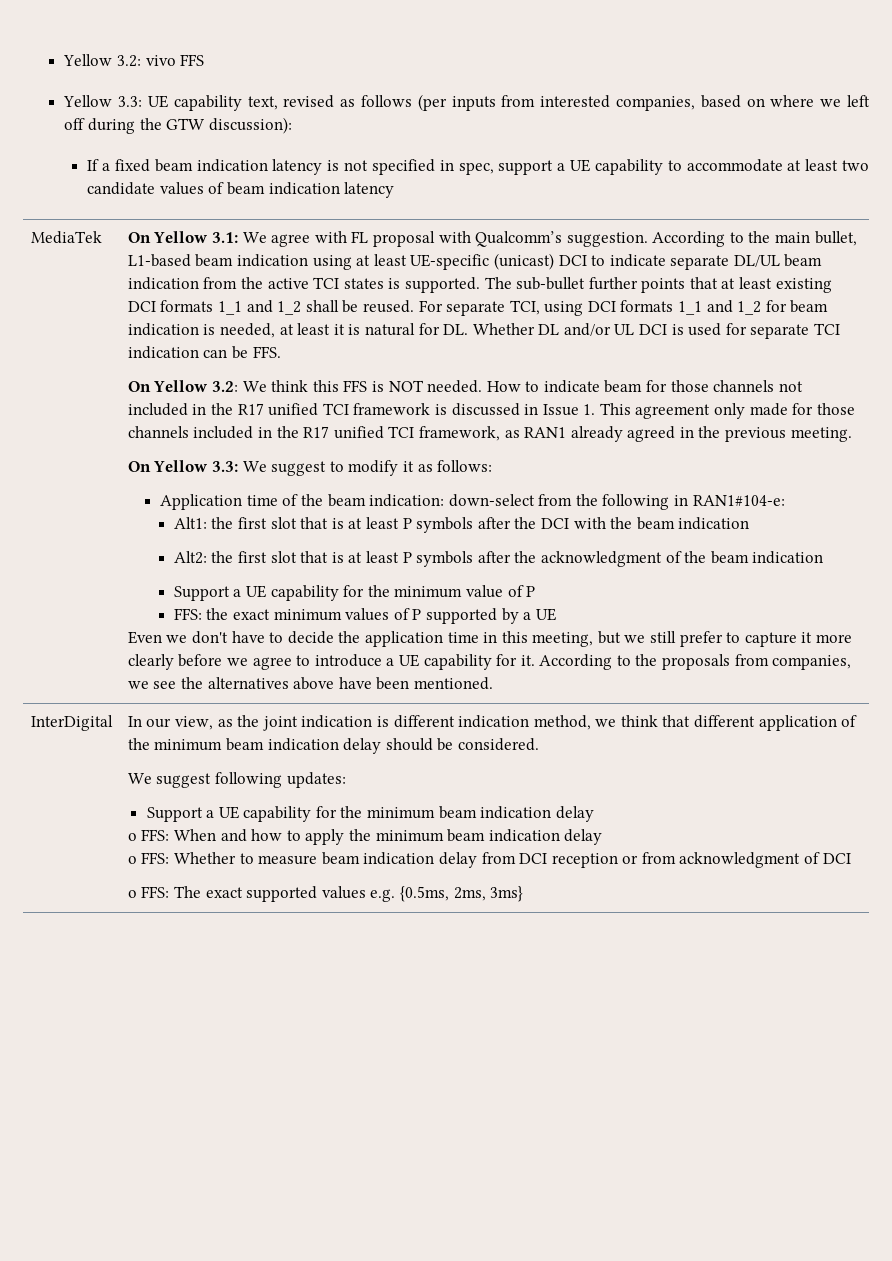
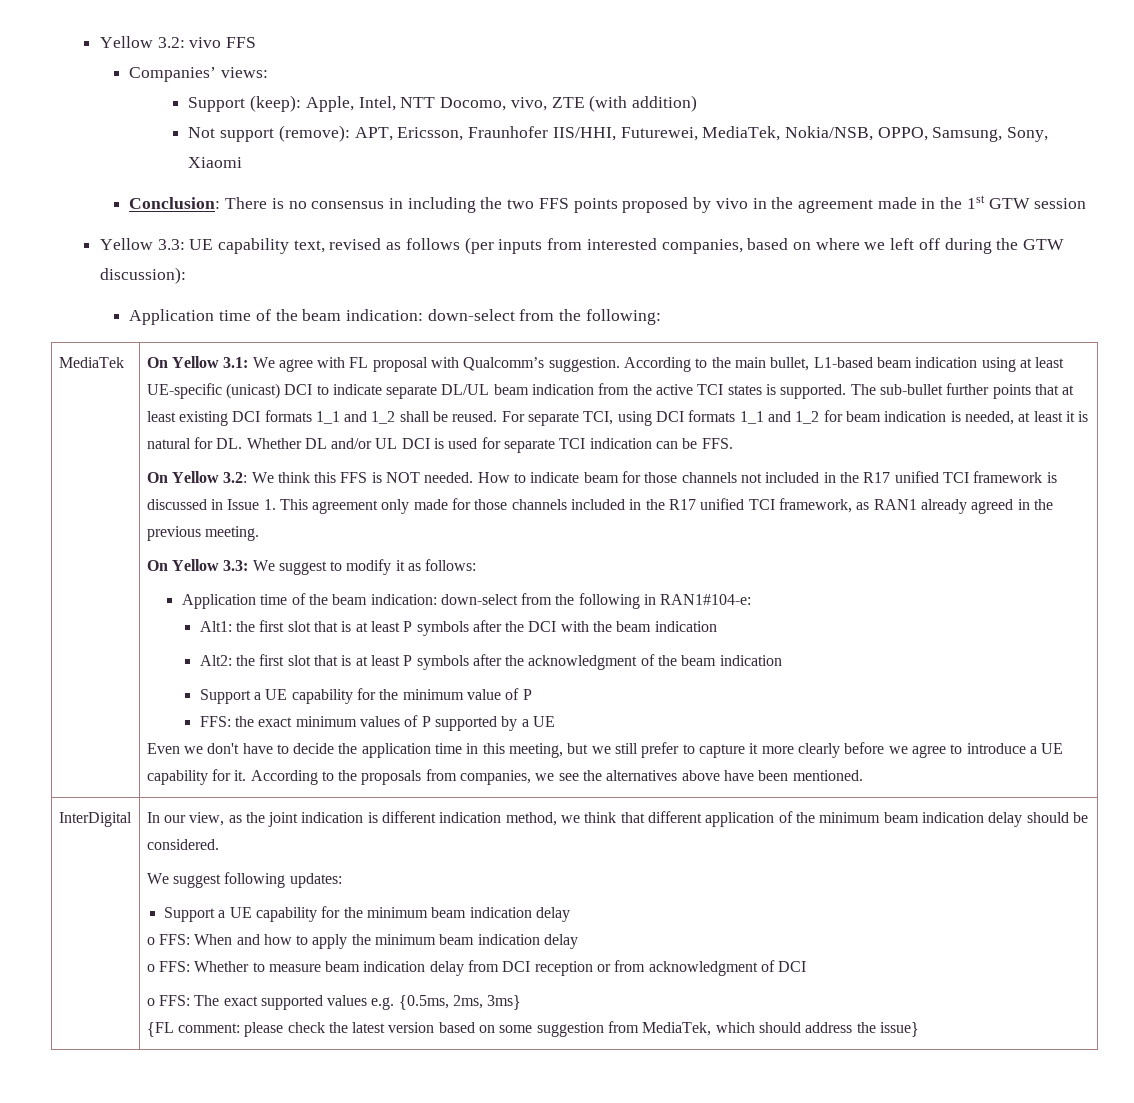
+ Companies’ views:
+ Support (keep): Apple, Intel, NTT Docomo, vivo, ZTE (with addition)
+ Not support (remove): APT, Ericsson, Fraunhofer IIS/HHI, Futurewei, MediaTek, Nokia/NSB, OPPO, Samsung, Sony, Xiaomi
+ Conclusion: There is no consensus in including the two FFS points proposed by vivo in the agreement made in the 1st GTW session
- If a fixed beam indication latency is not specified in spec, support a UE capability to accommodate at least two candidate values of beam indication latency
+ Application time of the beam indication: down-select from the following:
+ {FL comment: please check the latest version based on some suggestion from MediaTek, which should address the issue}

